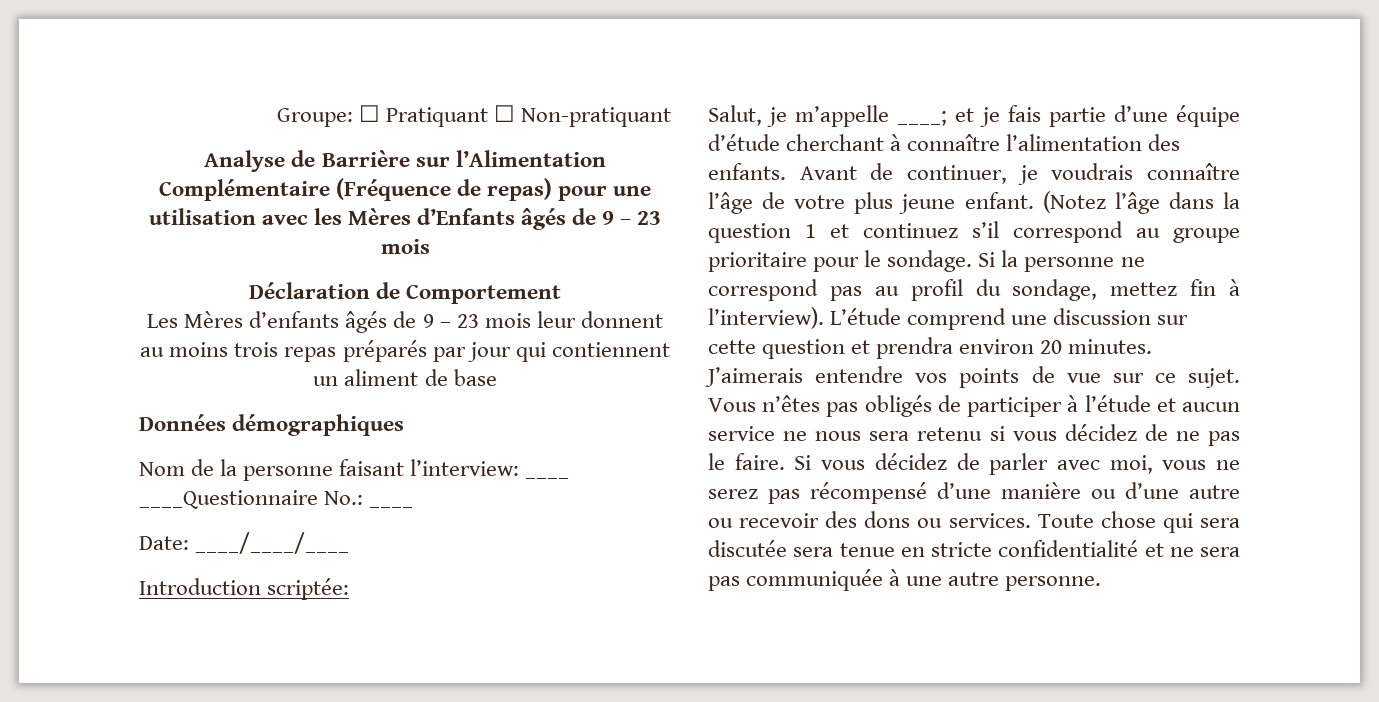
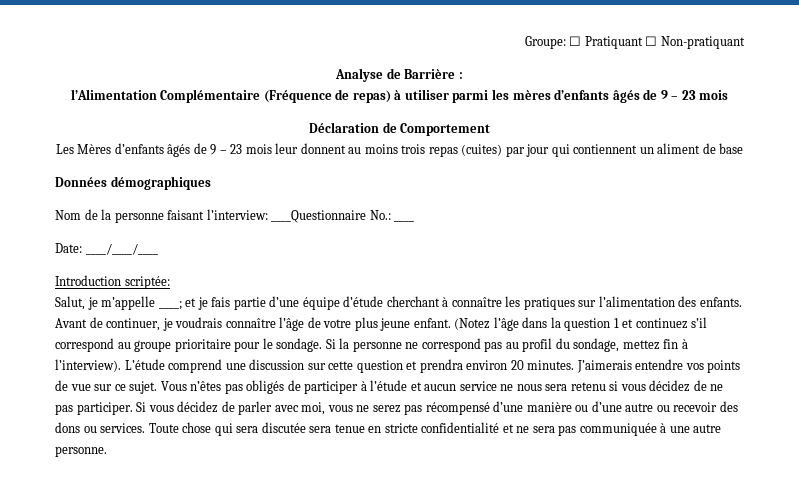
- Analyse de Barrière sur l’Alimentation Complémentaire (Fréquence de repas) pour une utilisation avec les Mères d’Enfants âgés de 9 – 23 mois
+ Analyse de Barrière :
+ l’Alimentation Complémentaire (Fréquence de repas) à utiliser parmi les mères d’enfants âgés de 9 – 23 mois
- Les Mères d’enfants âgés de 9 – 23 mois leur donnent au moins trois repas préparés par jour qui contiennent un aliment de base
+ Les Mères d’enfants âgés de 9 – 23 mois leur donnent au moins trois repas (cuites) par jour qui contiennent un aliment de base
- Nom de la personne faisant l’interview: ____ ____Questionnaire No.: ____
+ Nom de la personne faisant l’interview: ____Questionnaire No.: ____
- Salut, je m’appelle ____; et je fais partie d’une équipe d’étude cherchant à connaître l’alimentation des enfants.
+ Salut, je m’appelle ____; et je fais partie d’une équipe d’étude cherchant à connaître les pratiques sur l’alimentation des enfants.
- Vous n’êtes pas obligés de participer à l’étude et aucun service ne nous sera retenu si vous décidez de ne pas le faire.
+ Vous n’êtes pas obligés de participer à l’étude et aucun service ne nous sera retenu si vous décidez de ne pas participer.

